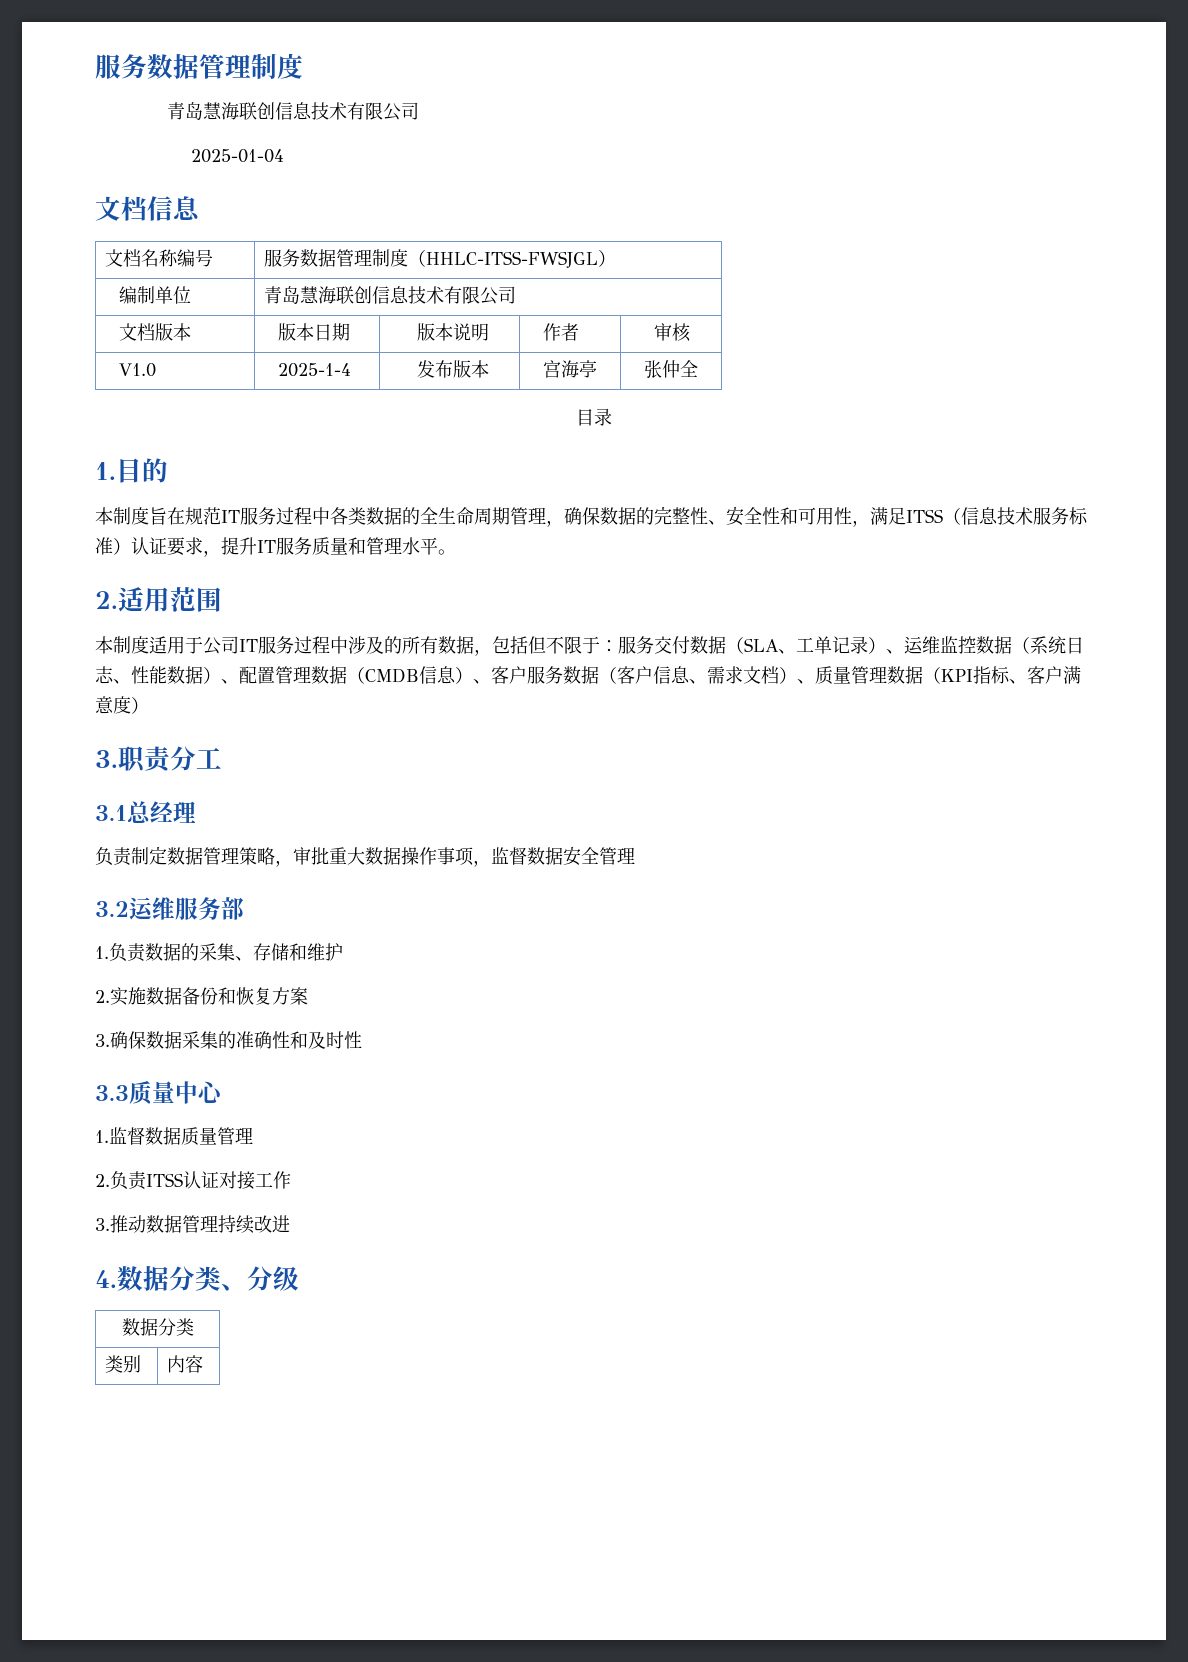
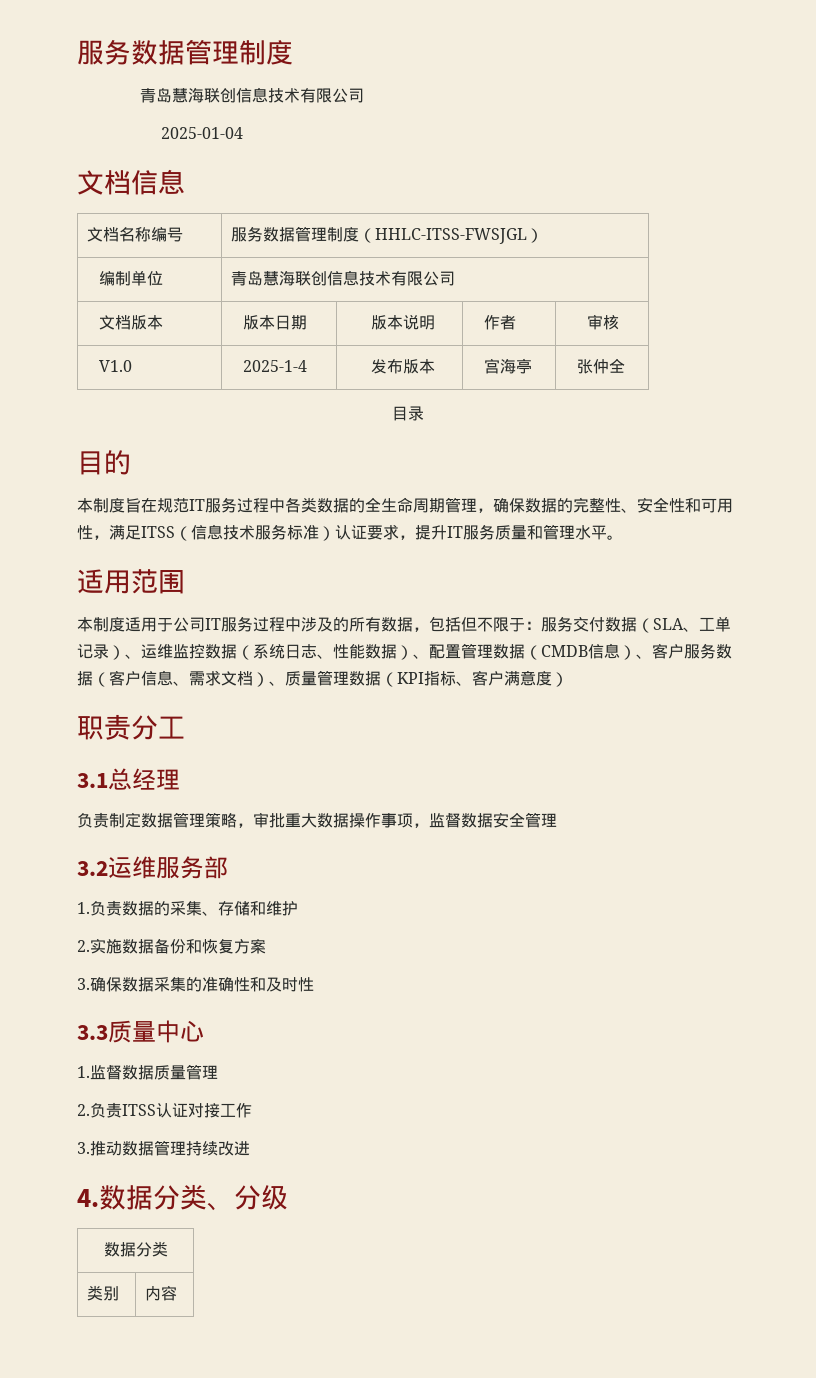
- 1.目的
+ 目的
- 2.适用范围
+ 适用范围
- 3.职责分工
+ 职责分工

